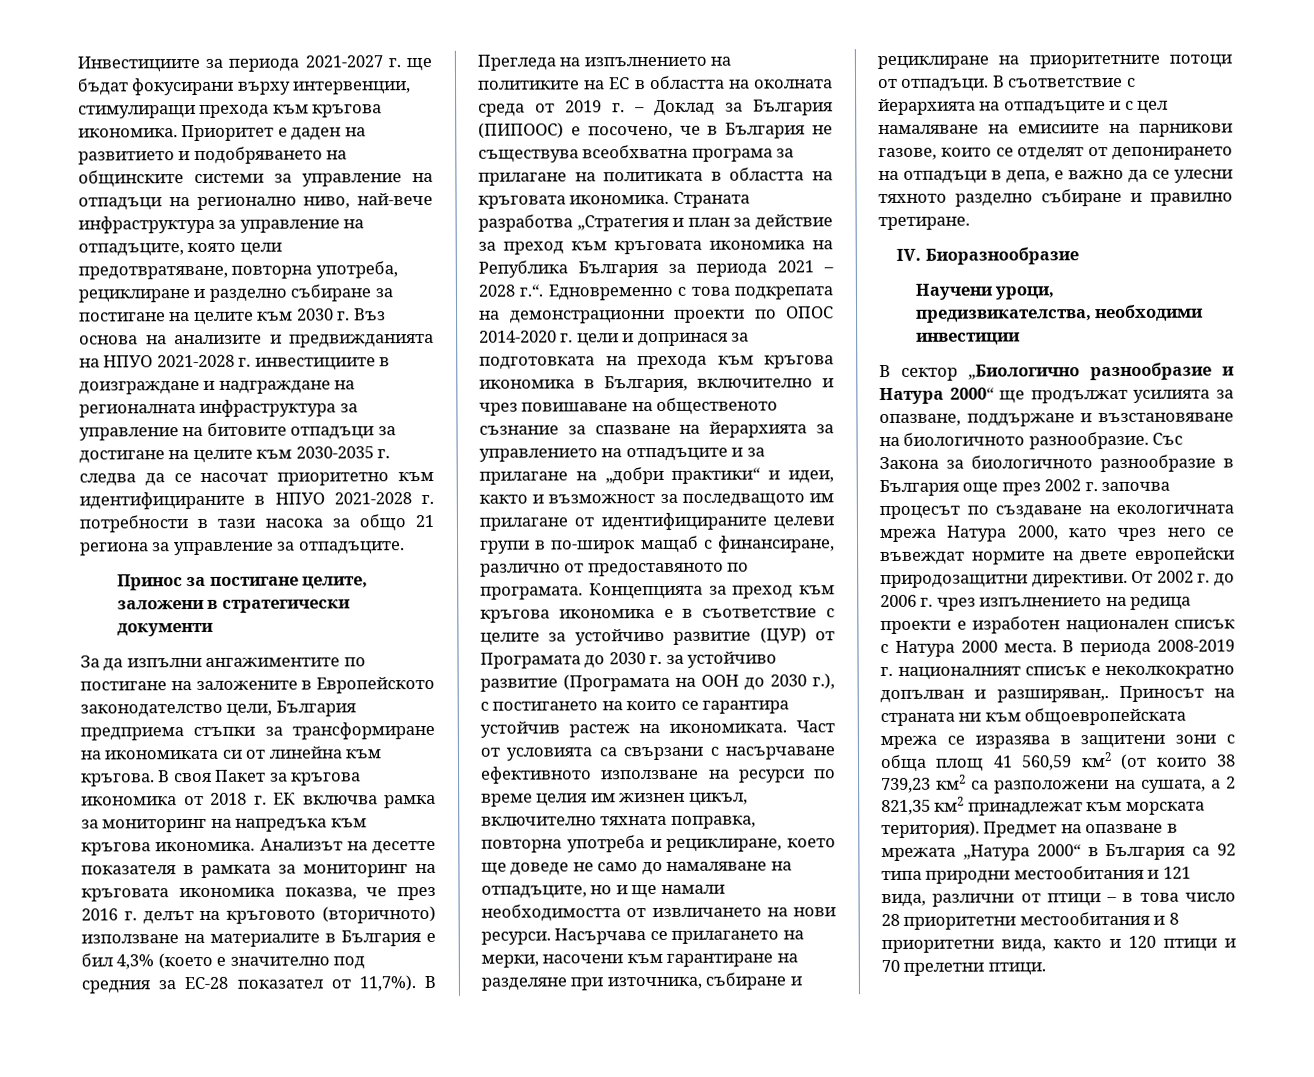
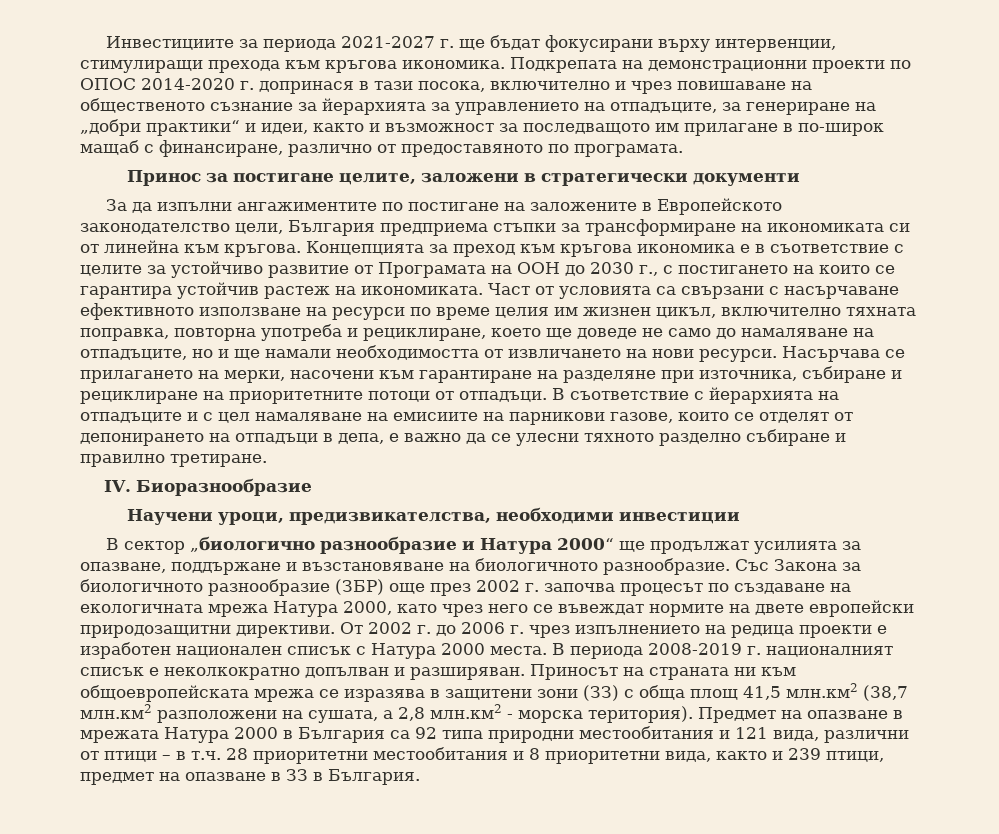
- Приоритет е даден на развитието и подобряването на общинските системи за управление на отпадъци на регионално ниво, най-вече инфраструктура за управление на отпадъците, която цели предотвратяване, повторна употреба, рециклиране и разделно събиране за постигане на целите към 2030 г. Въз основа на анализите и предвижданията на НПУО 2021-2028 г. инвестициите в доизграждане и надграждане на регионалната инфраструктура за управление на битовите отпадъци за достигане на целите към 2030-2035 г. следва да се насочат приоритетно към идентифицираните в НПУО 2021-2028 г. потребности в тази насока за общо 21 региона за управление за отпадъците.
+ Подкрепата на демонстрационни проекти по ОПОС 2014-2020 г. допринася в тази посока, включително и чрез повишаване на общественото съзнание за йерархията за управлението на отпадъците, за генериране на „добри практики“ и идеи, както и възможност за последващото им прилагане в по-широк мащаб с финансиране, различно от предоставяното по програмата.
- В своя Пакет за кръгова икономика от 2018 г. ЕК включва рамка за мониторинг на напредъка към кръгова икономика. Анализът на десетте показателя в рамката за мониторинг на кръговата икономика показва, че през 2016 г. делът на кръговото (вторичното) използване на материалите в България е бил 4,3% (което е значително под средния за ЕС-28 показател от 11,7%). В Прегледa на изпълнението на политиките на ЕС в областта на околната среда от 2019 г. – Доклад за България (ПИПООС) е посочено, че в България не съществува всеобхватна програма за прилагане на политиката в областта на кръговата икономика. Страната разработва „Стратегия и план за действие за преход към кръговата икономика на Република България за периода 2021 – 2028 г.“. Едновременно с това подкрепата на демонстрационни проекти по ОПОС 2014-2020 г. цели и допринася за подготовката на прехода към кръгова икономика в България, включително и чрез повишаване на общественото съзнание за спазване на йерархията за управлението на отпадъците и за прилагане на „добри практики“ и идеи, както и възможност за последващото им прилагане от идентифицираните целеви групи в по-широк мащаб с финансиране, различно от предоставяното по програмата.
- Концепцията за преход към кръгова икономика е в съответствие с целите за устойчиво развитие (ЦУР) от Програмата до 2030 г. за устойчиво развитие (Програмата на ООН до 2030 г.), с постигането на които се гарантира устойчив растеж на икономиката.
+ Концепцията за преход към кръгова икономика е в съответствие с целите за устойчиво развитие от Програмата на ООН до 2030 г., с постигането на които се гарантира устойчив растеж на икономиката.
- В сектор „Биологично разнообразие и Натура 2000“ ще продължат усилията за опазване, поддържане и възстановяване на биологичното разнообразие.
+ В сектор „биологично разнообразие и Натура 2000“ ще продължат усилията за опазване, поддържане и възстановяване на биологичното разнообразие.
- Със Закона за биологичното разнообразие в България още през 2002 г. започва процесът по създаване на екологичната мрежа Натура 2000, като чрез него се въвеждат нормите на двете европейски природозащитни директиви.
+ Със Закона за биологичното разнообразие (ЗБР) още през 2002 г. започва процесът по създаване на екологичната мрежа Натура 2000, като чрез него се въвеждат нормите на двете европейски природозащитни директиви.
- В периода 2008-2019 г. националният списък е неколкократно допълван и разширяван,.
+ В периода 2008-2019 г. националният списък е неколкократно допълван и разширяван.
- Приносът на страната ни към общоевропейската мрежа се изразява в защитени зони с обща площ 41 560,59 км2 (от които 38 739,23 км2 са разположени на сушата, а 2 821,35 км2 принадлежат към морската територия).
+ Приносът на страната ни към общоевропейската мрежа се изразява в защитени зони (ЗЗ) с обща площ 41,5 млн.км2 (38,7 млн.км2 разположени на сушата, а 2,8 млн.км2 - морска територия).
- Предмет на опазване в мрежата „Натура 2000“ в България са 92 типа природни местообитания и 121 вида, различни от птици – в това число 28 приоритетни местообитания и 8 приоритетни вида, както и 120 птици и 70 прелетни птици.
+ Предмет на опазване в мрежата Натура 2000 в България са 92 типа природни местообитания и 121 вида, различни от птици – в т.ч. 28 приоритетни местообитания и 8 приоритетни вида, както и 239 птици, предмет на опазване в ЗЗ в България.

